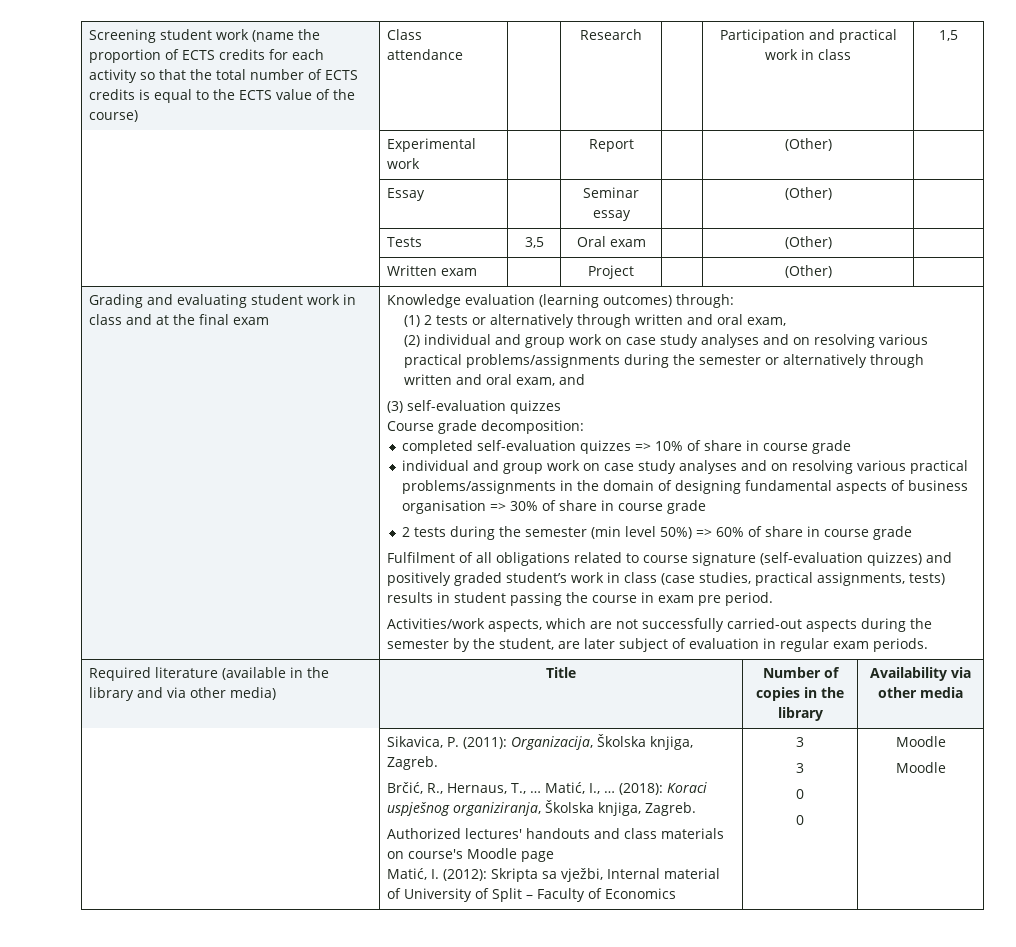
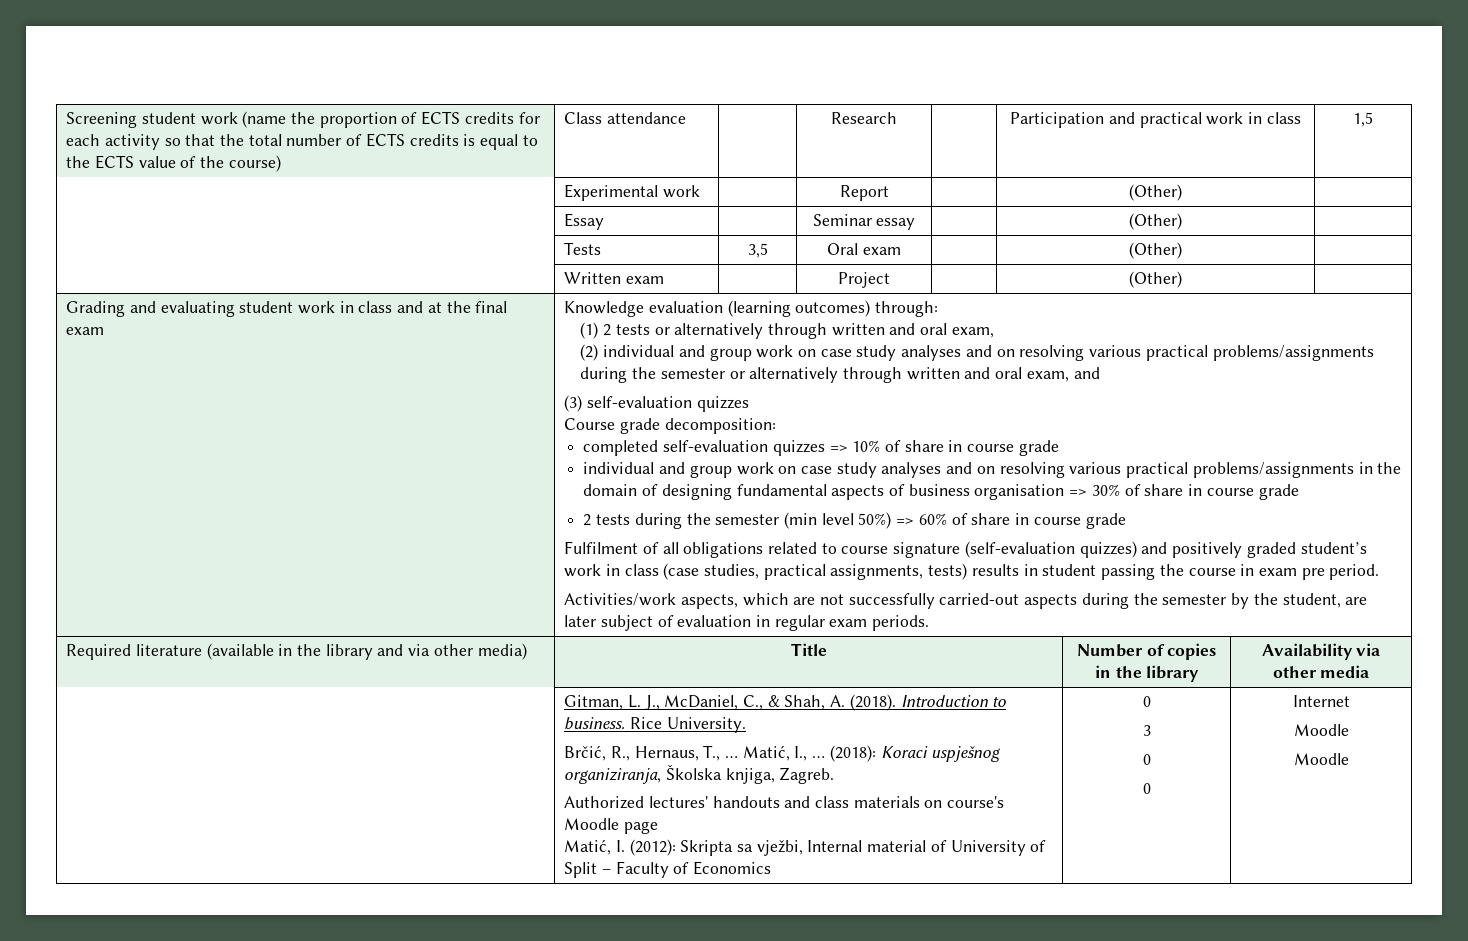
- Sikavica, P. (2011): Organizacija, Školska knjiga, Zagreb.
+ Gitman, L. J., McDaniel, C., & Shah, A. (2018). Introduction to business. Rice University.
- Matić, I. (2012): Skripta sa vježbi, Internal material of University of Split – Faculty of Economics | 3
+ Matić, I. (2012): Skripta sa vježbi, Internal material of University of Split – Faculty of Economics | 0
+ Internet

